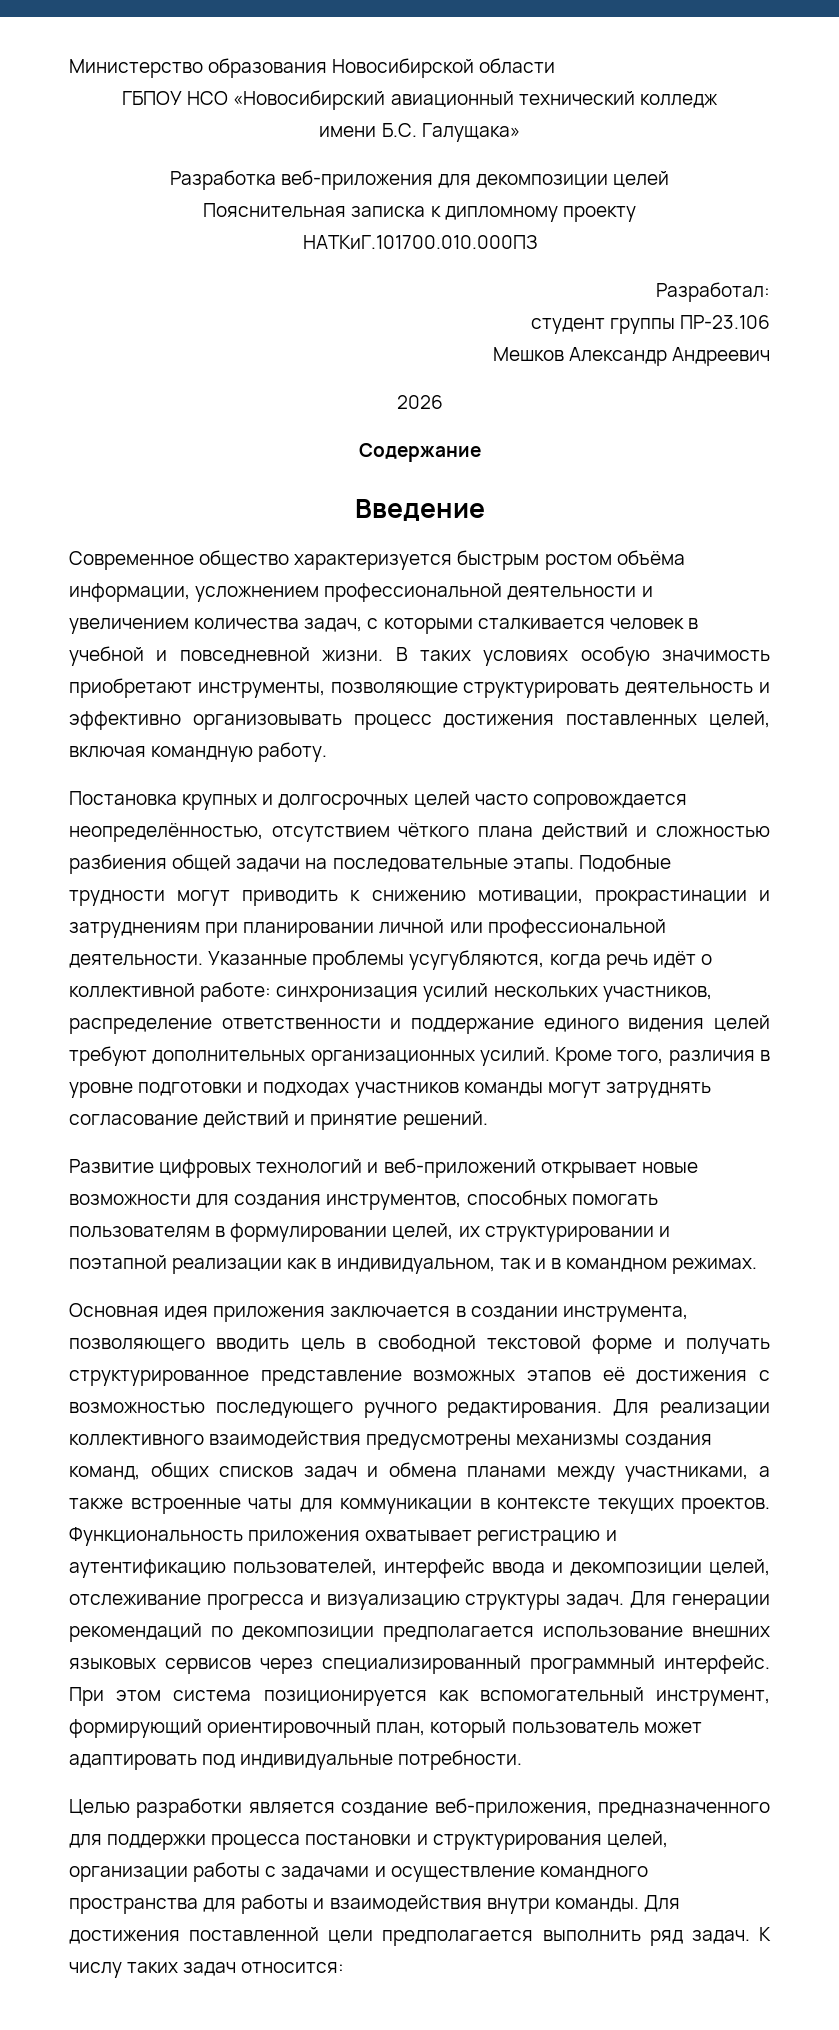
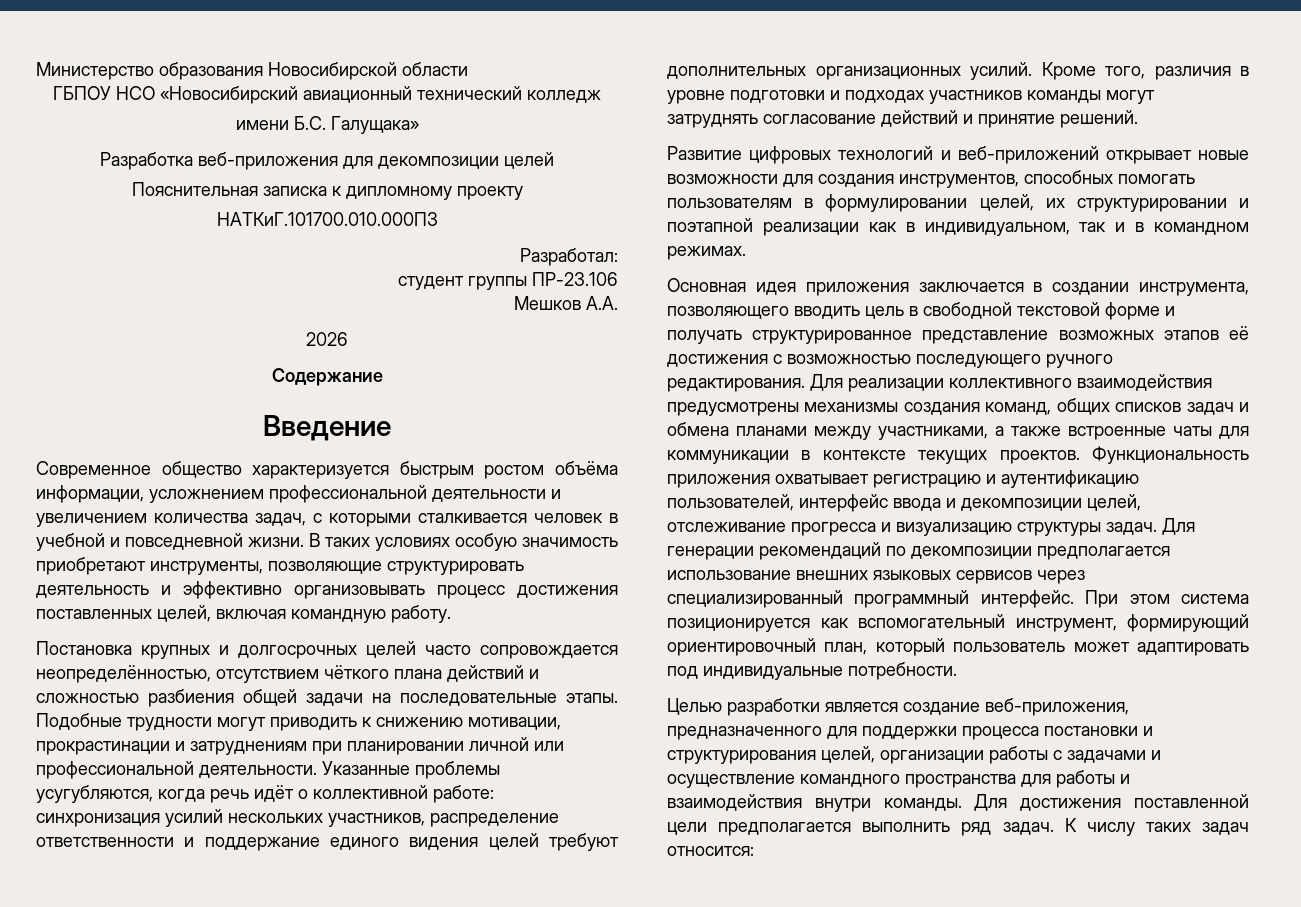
- Мешков Александр Андреевич
+ Мешков А.А.

